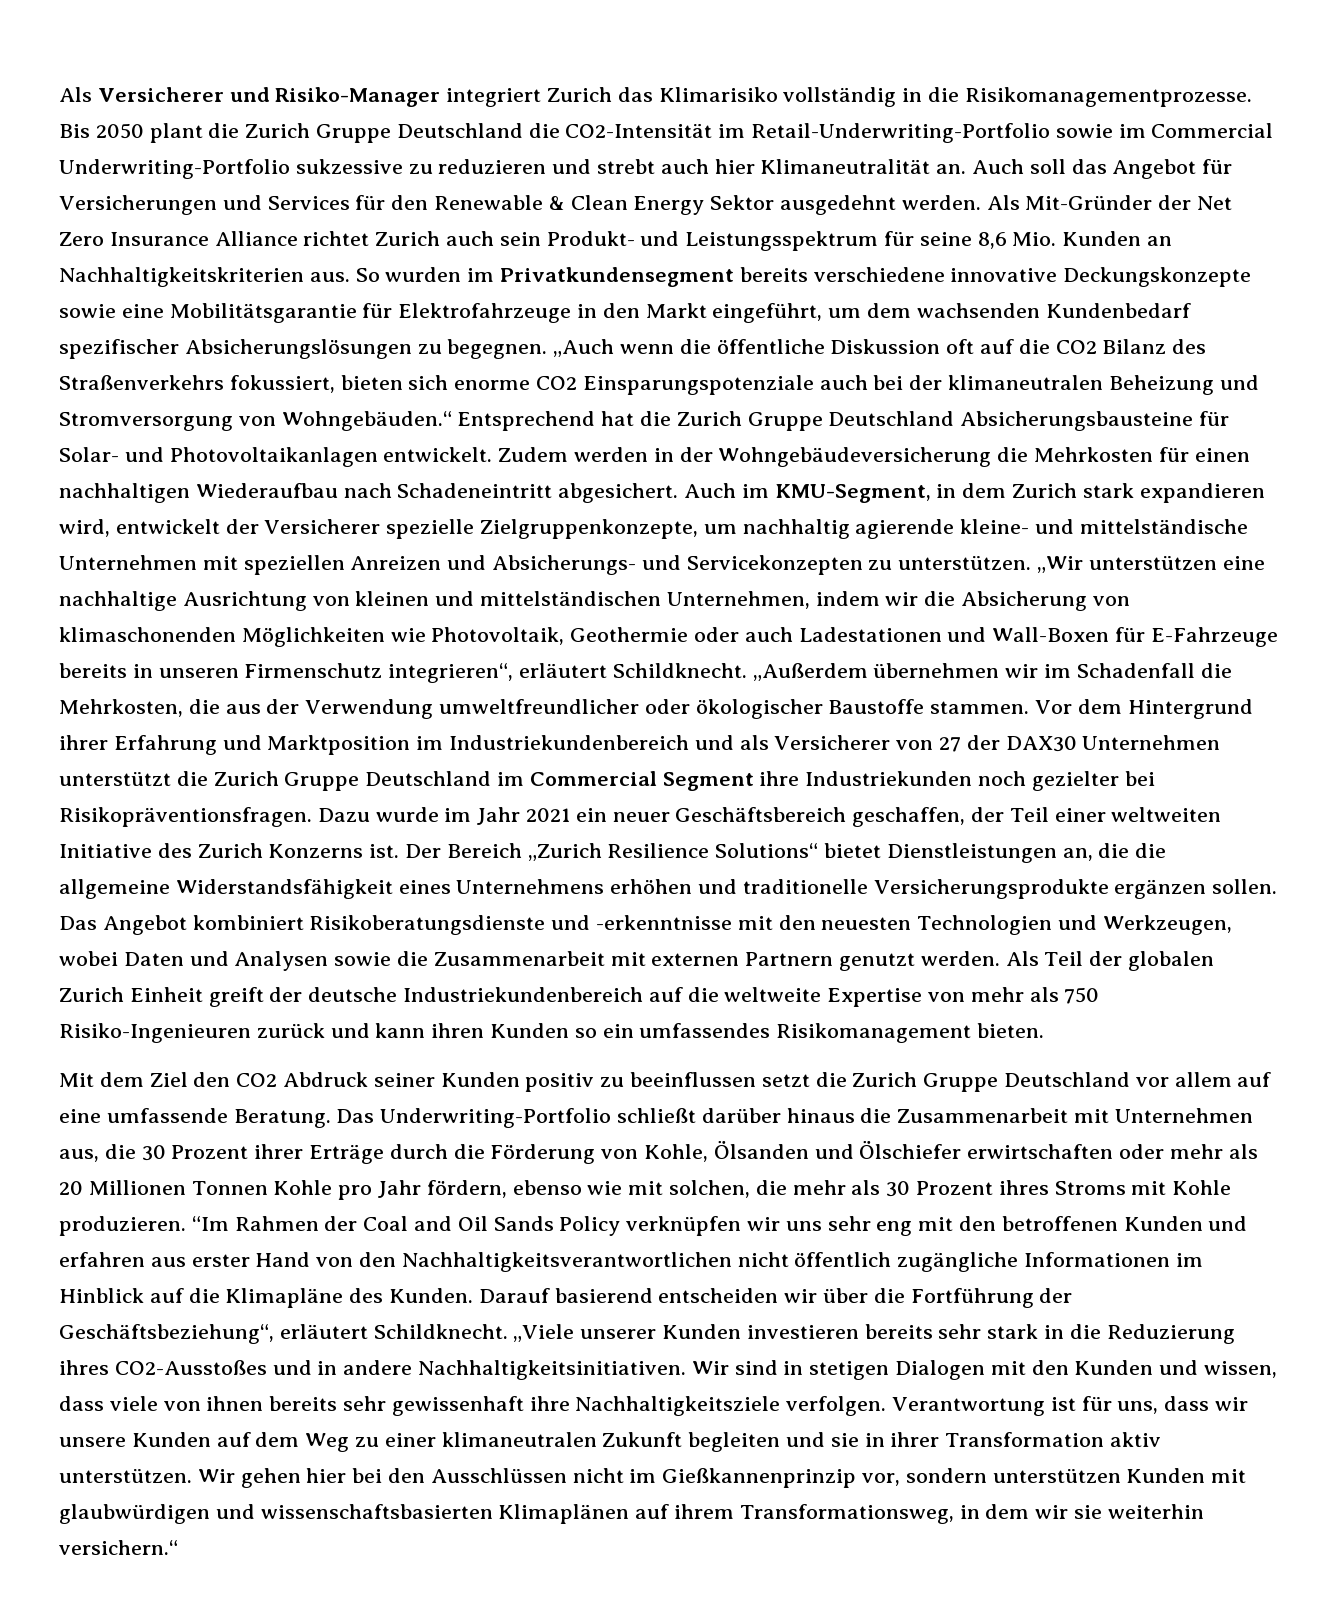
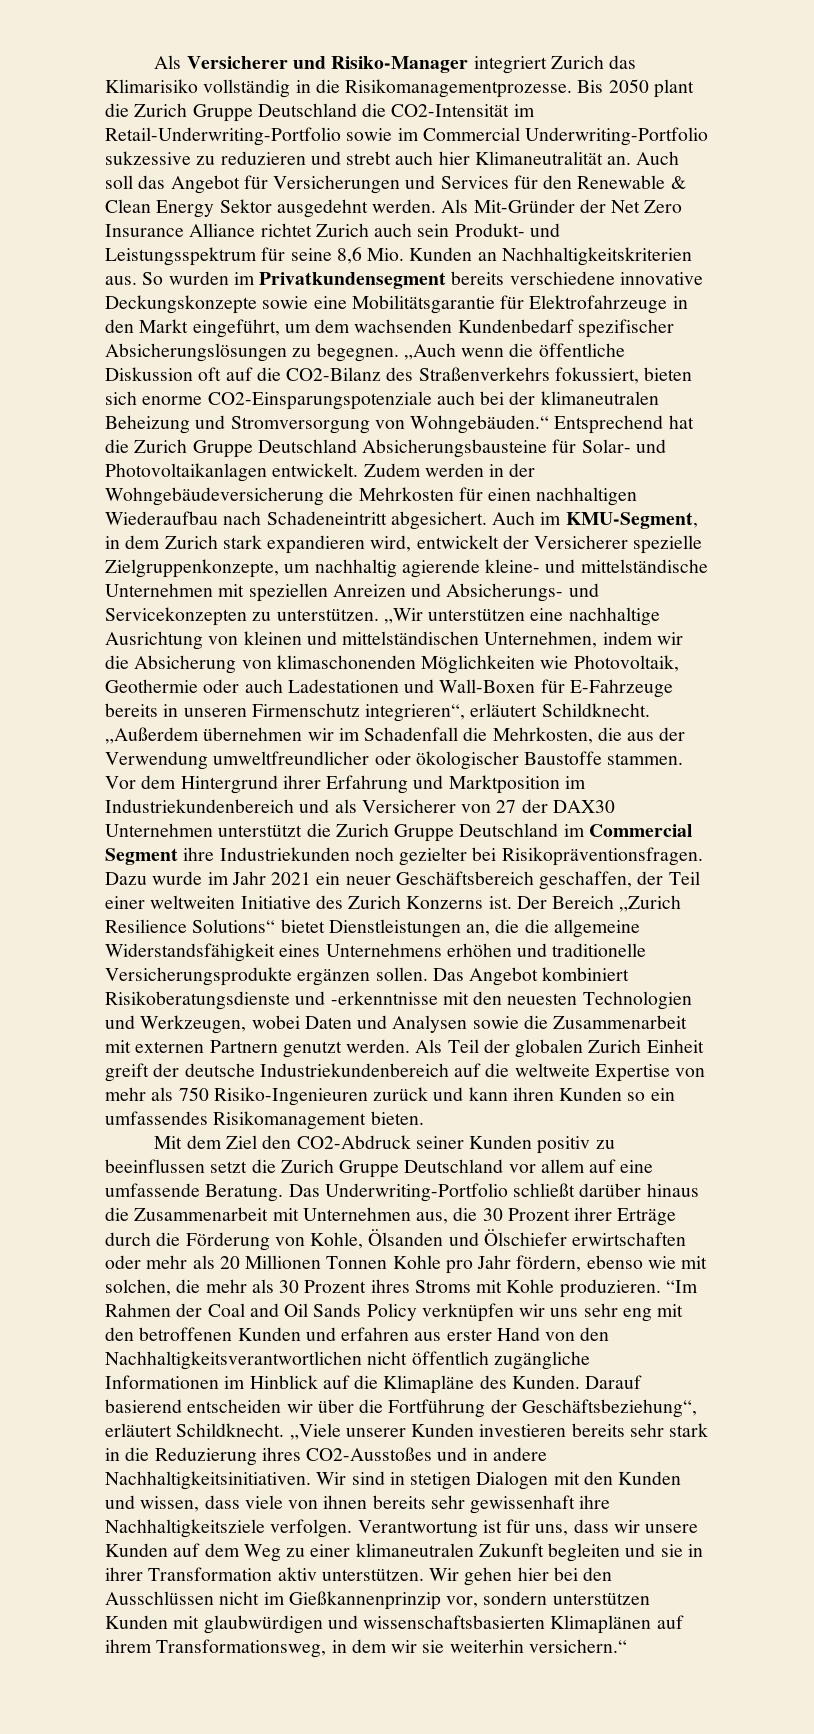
- „Auch wenn die öffentliche Diskussion oft auf die CO2 Bilanz des Straßenverkehrs fokussiert, bieten sich enorme CO2 Einsparungspotenziale auch bei der klimaneutralen Beheizung und Stromversorgung von Wohngebäuden.“ Entsprechend hat die Zurich Gruppe Deutschland Absicherungsbausteine für Solar- und Photovoltaikanlagen entwickelt.
+ „Auch wenn die öffentliche Diskussion oft auf die CO2-Bilanz des Straßenverkehrs fokussiert, bieten sich enorme CO2-Einsparungspotenziale auch bei der klimaneutralen Beheizung und Stromversorgung von Wohngebäuden.“ Entsprechend hat die Zurich Gruppe Deutschland Absicherungsbausteine für Solar- und Photovoltaikanlagen entwickelt.
- Mit dem Ziel den CO2 Abdruck seiner Kunden positiv zu beeinflussen setzt die Zurich Gruppe Deutschland vor allem auf eine umfassende Beratung.
+ Mit dem Ziel den CO2-Abdruck seiner Kunden positiv zu beeinflussen setzt die Zurich Gruppe Deutschland vor allem auf eine umfassende Beratung.

